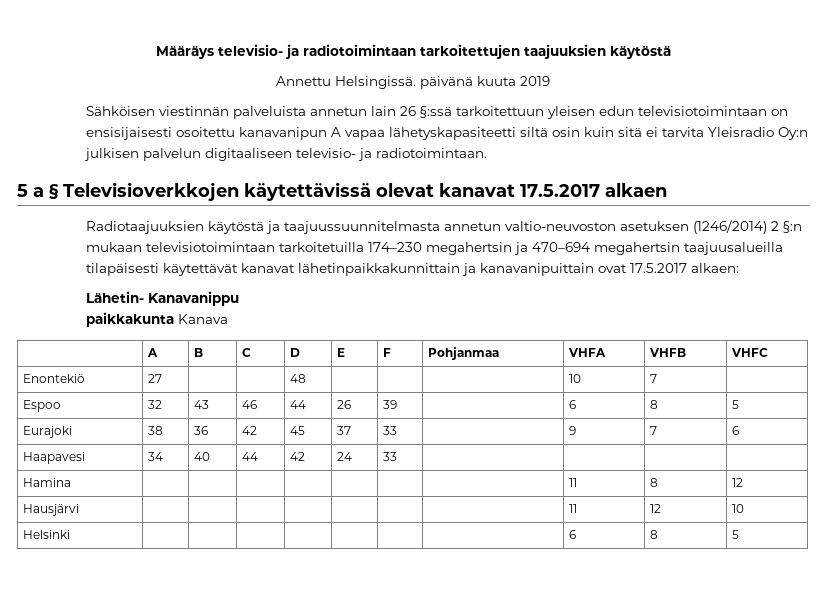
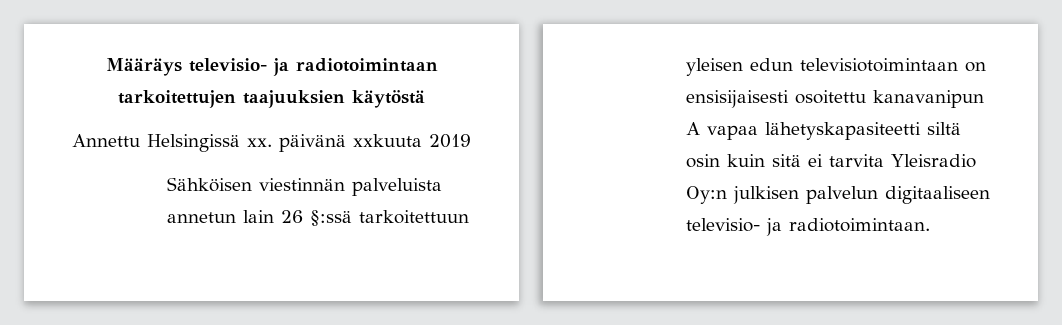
- Annettu Helsingissä. päivänä kuuta 2019
+ Annettu Helsingissä xx. päivänä xxkuuta 2019
- 5 a § Televisioverkkojen käytettävissä olevat kanavat 17.5.2017 alkaen
- Radiotaajuuksien käytöstä ja taajuussuunnitelmasta annetun valtio-neuvoston asetuksen (1246/2014) 2 §:n mukaan televisiotoimintaan tarkoitetuilla 174–230 megahertsin ja 470–694 megahertsin taajuusalueilla tilapäisesti käytettävät kanavat lähetinpaikkakunnittain ja kanavanipuittain ovat 17.5.2017 alkaen:
- Lähetin- Kanavanippu
- paikkakunta Kanava
- | A | B | C | D | E | F | Pohjanmaa | VHFA | VHFB | VHFC
- Enontekiö | 27 | | | 48 | | | | 10 | 7 |
- Espoo | 32 | 43 | 46 | 44 | 26 | 39 | | 6 | 8 | 5
- Eurajoki | 38 | 36 | 42 | 45 | 37 | 33 | | 9 | 7 | 6
- Haapavesi | 34 | 40 | 44 | 42 | 24 | 33 | | | |
- Hamina | | | | | | | | 11 | 8 | 12
- Hausjärvi | | | | | | | | 11 | 12 | 10
- Helsinki | | | | | | | | 6 | 8 | 5

